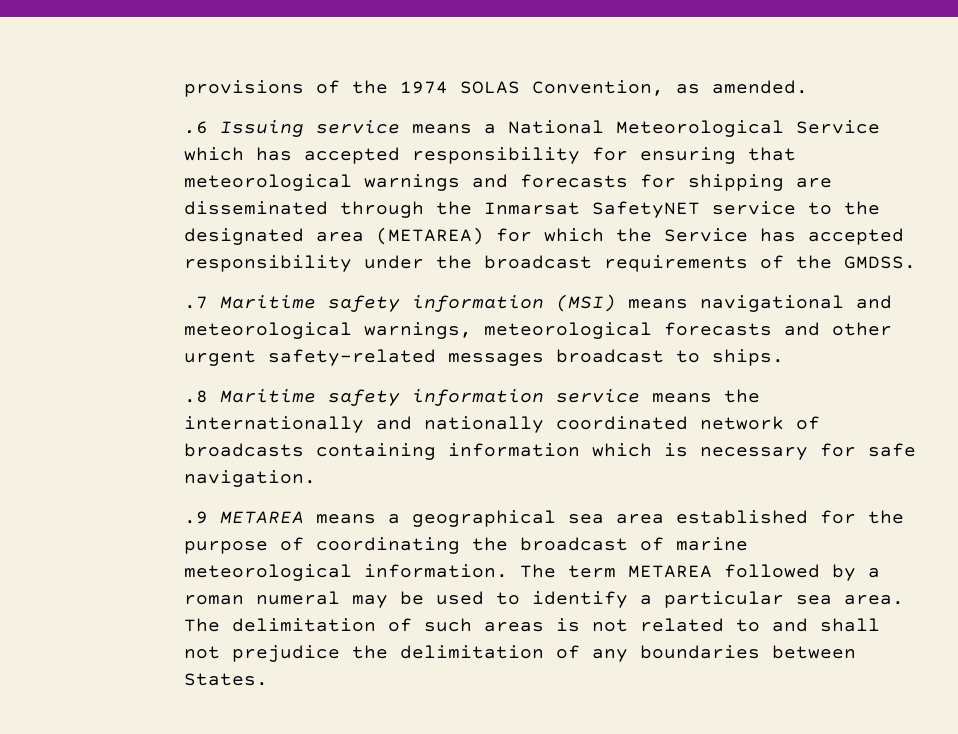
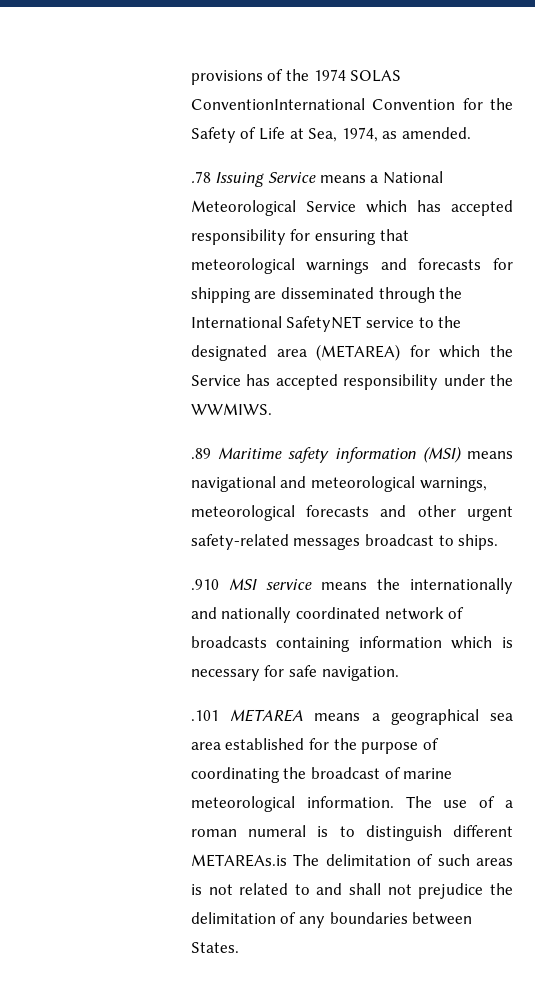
- provisions of the 1974 SOLAS Convention, as amended.
+ provisions of the 1974 SOLAS ConventionInternational Convention for the Safety of Life at Sea, 1974, as amended.
- .6 Issuing service means a National Meteorological Service which has accepted responsibility for ensuring that meteorological warnings and forecasts for shipping are disseminated through the Inmarsat SafetyNET service to the designated area (METAREA) for which the Service has accepted responsibility under the broadcast requirements of the GMDSS.
- .7 Maritime safety information (MSI) means navigational and meteorological warnings, meteorological forecasts and other urgent safety-related messages broadcast to ships.
+ .78 Issuing Service means a National Meteorological Service which has accepted responsibility for ensuring that meteorological warnings and forecasts for shipping are disseminated through the International SafetyNET service to the designated area (METAREA) for which the Service has accepted responsibility under the WWMIWS.
+ .89 Maritime safety information (MSI) means navigational and meteorological warnings, meteorological forecasts and other urgent safety-related messages broadcast to ships.
- .8 Maritime safety information service means the internationally and nationally coordinated network of broadcasts containing information which is necessary for safe navigation.
+ .910 MSI service means the internationally and nationally coordinated network of broadcasts containing information which is necessary for safe navigation.
- .9 METAREA means a geographical sea area established for the purpose of coordinating the broadcast of marine meteorological information.
+ .101 METAREA means a geographical sea area established for the purpose of coordinating the broadcast of marine meteorological information.
- The term METAREA followed by a roman numeral may be used to identify a particular sea area. The delimitation of such areas is not related to and shall not prejudice the delimitation of any boundaries between States.
+ The use of a roman numeral is to distinguish different METAREAs.is The delimitation of such areas is not related to and shall not prejudice the delimitation of any boundaries between States.

